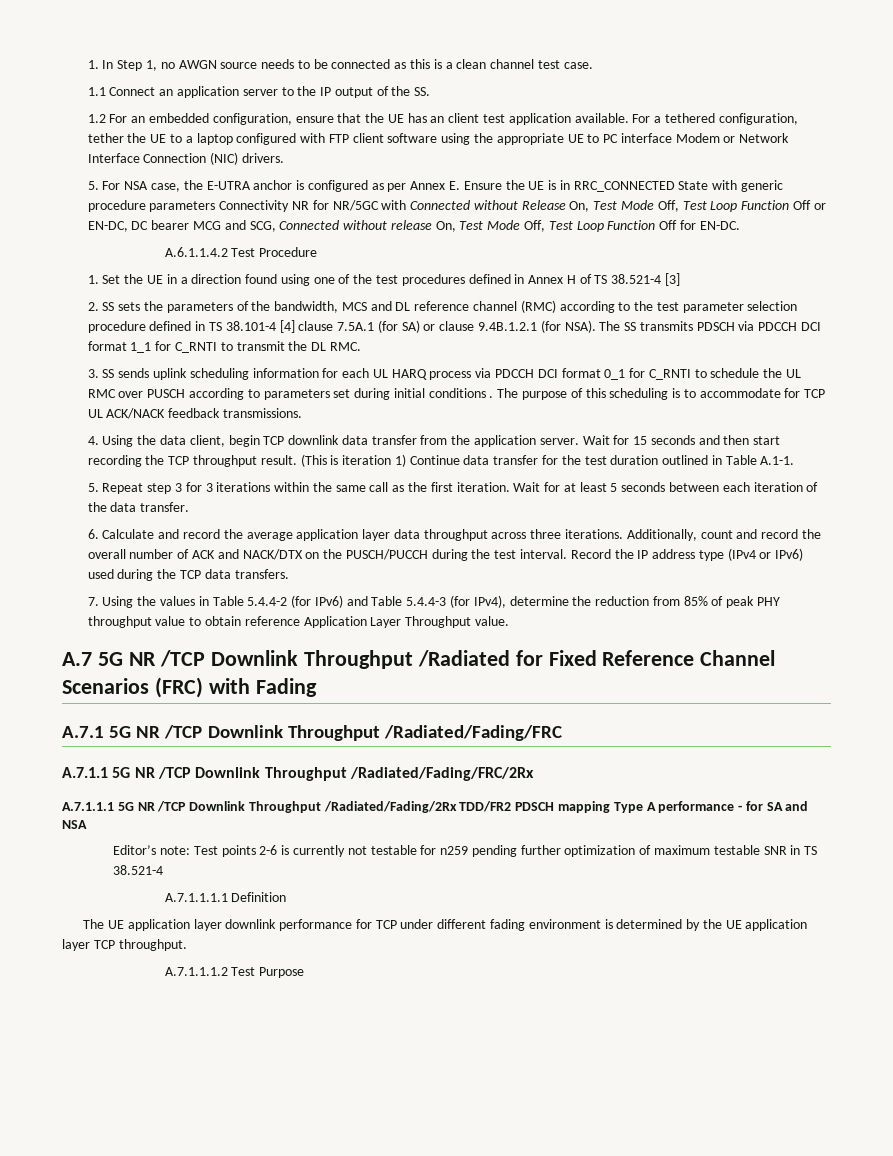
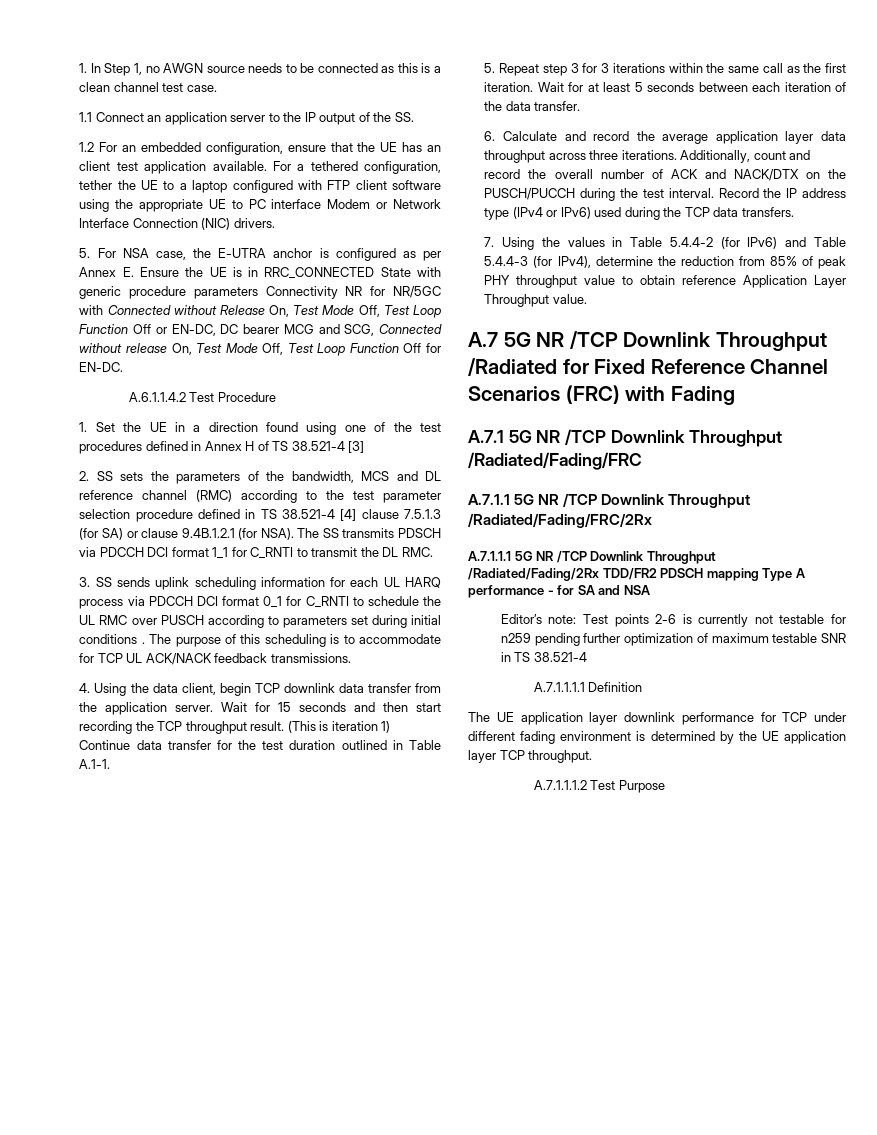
- 2. SS sets the parameters of the bandwidth, MCS and DL reference channel (RMC) according to the test parameter selection procedure defined in TS 38.101-4 [4] clause 7.5A.1 (for SA) or clause 9.4B.1.2.1 (for NSA).
+ 2. SS sets the parameters of the bandwidth, MCS and DL reference channel (RMC) according to the test parameter selection procedure defined in TS 38.521-4 [4] clause 7.5.1.3 (for SA) or clause 9.4B.1.2.1 (for NSA).

